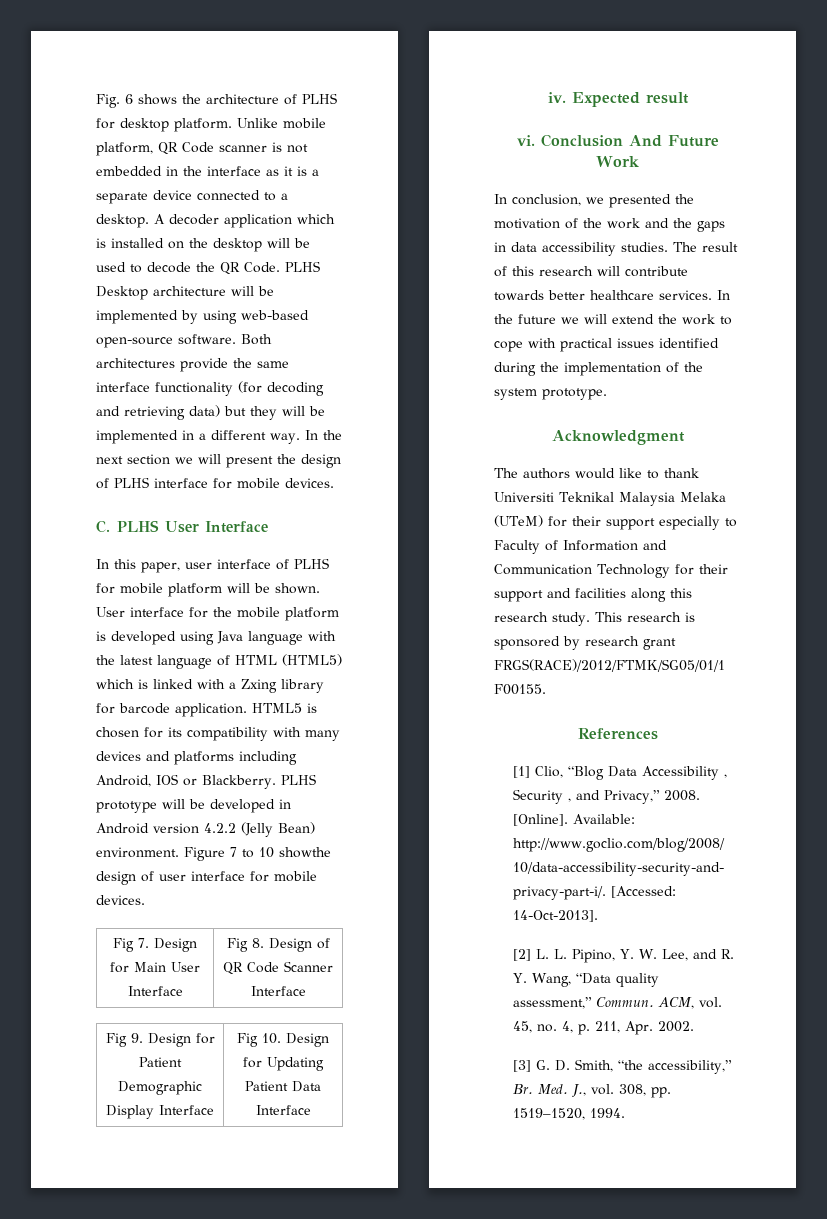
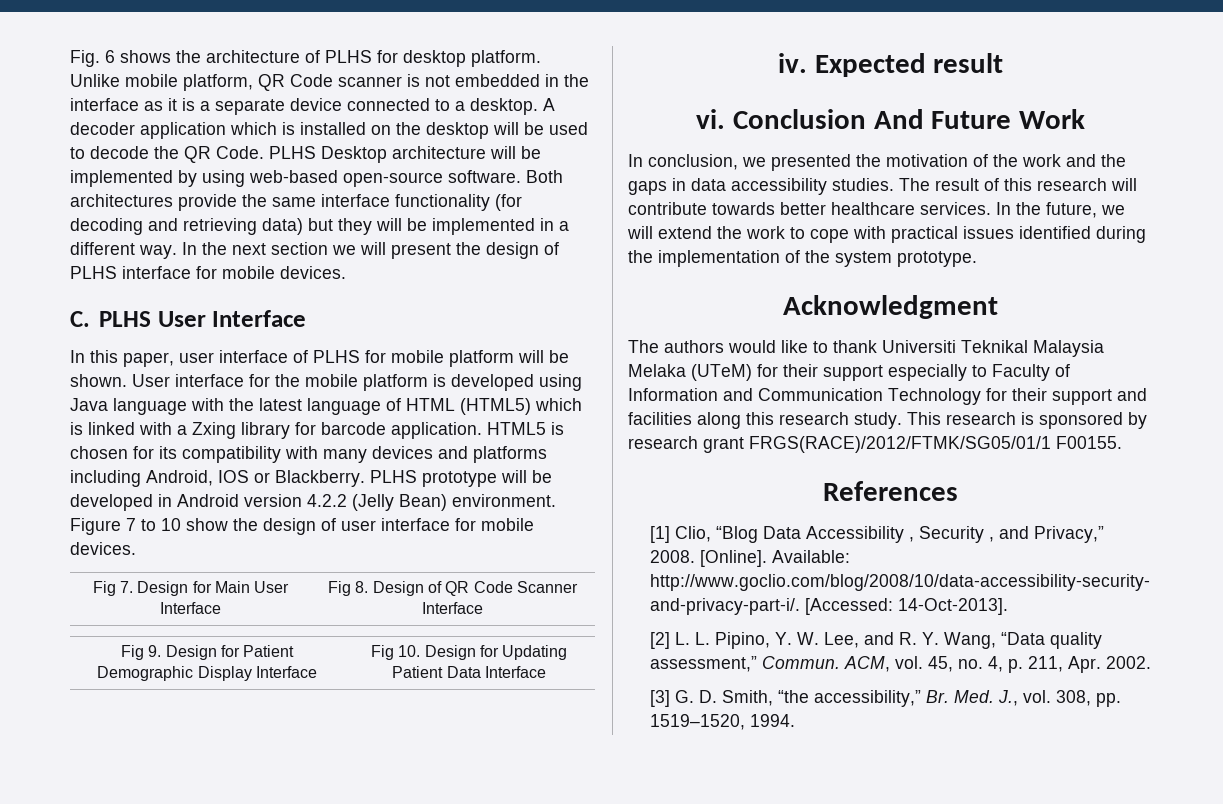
- Figure 7 to 10 showthe design of user interface for mobile devices.
+ Figure 7 to 10 show the design of user interface for mobile devices.
- In the future we will extend the work to cope with practical issues identified during the implementation of the system prototype.
+ In the future, we will extend the work to cope with practical issues identified during the implementation of the system prototype.

